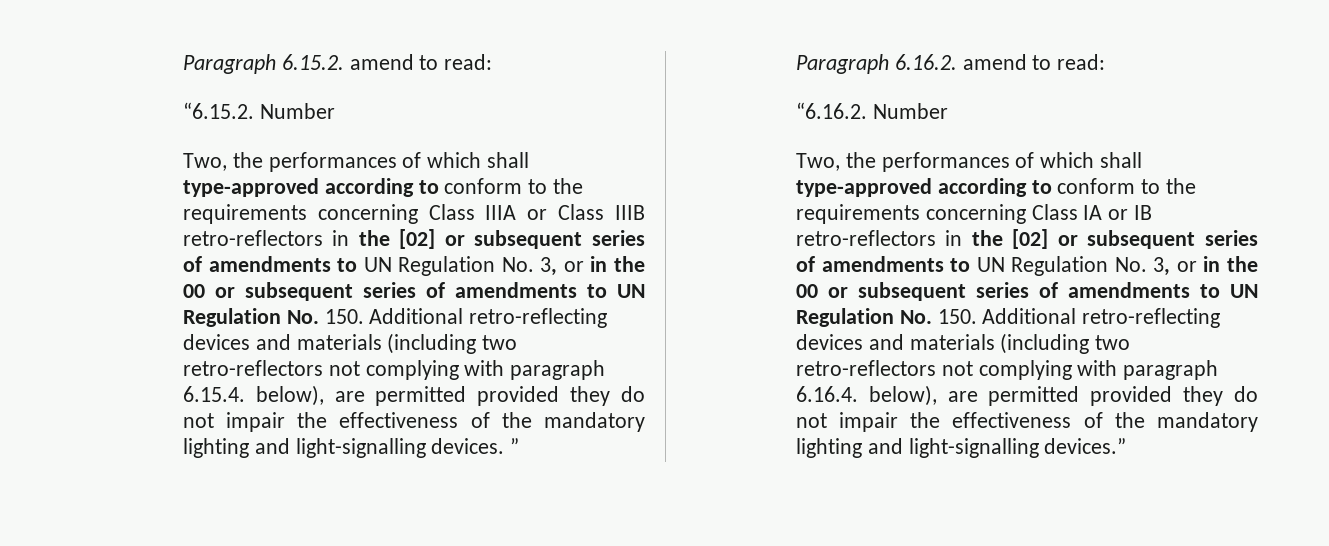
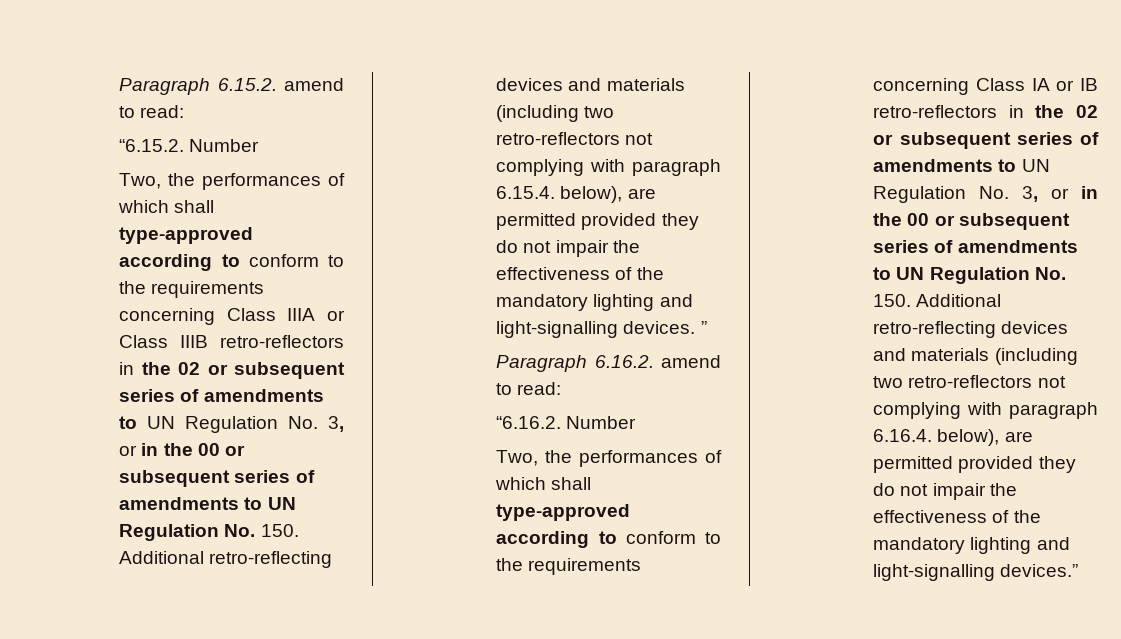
- Two, the performances of which shall type-approved according to conform to the requirements concerning Class IIIA or Class IIIB retro-reflectors in the [02] or subsequent series of amendments to UN Regulation No. 3, or in the 00 or subsequent series of amendments to UN Regulation No. 150. Additional retro-reflecting devices and materials (including two retro-reflectors not complying with paragraph 6.15.4. below), are permitted provided they do not impair the effectiveness of the mandatory lighting and light-signalling devices. ”
+ Two, the performances of which shall type-approved according to conform to the requirements concerning Class IIIA or Class IIIB retro-reflectors in the 02 or subsequent series of amendments to UN Regulation No. 3, or in the 00 or subsequent series of amendments to UN Regulation No. 150. Additional retro-reflecting devices and materials (including two retro-reflectors not complying with paragraph 6.15.4. below), are permitted provided they do not impair the effectiveness of the mandatory lighting and light-signalling devices. ”
- Two, the performances of which shall type-approved according to conform to the requirements concerning Class IA or IB retro-reflectors in the [02] or subsequent series of amendments to UN Regulation No. 3, or in the 00 or subsequent series of amendments to UN Regulation No. 150. Additional retro-reflecting devices and materials (including two retro-reflectors not complying with paragraph 6.16.4. below), are permitted provided they do not impair the effectiveness of the mandatory lighting and light-signalling devices.”
+ Two, the performances of which shall type-approved according to conform to the requirements concerning Class IA or IB retro-reflectors in the 02 or subsequent series of amendments to UN Regulation No. 3, or in the 00 or subsequent series of amendments to UN Regulation No. 150. Additional retro-reflecting devices and materials (including two retro-reflectors not complying with paragraph 6.16.4. below), are permitted provided they do not impair the effectiveness of the mandatory lighting and light-signalling devices.”

